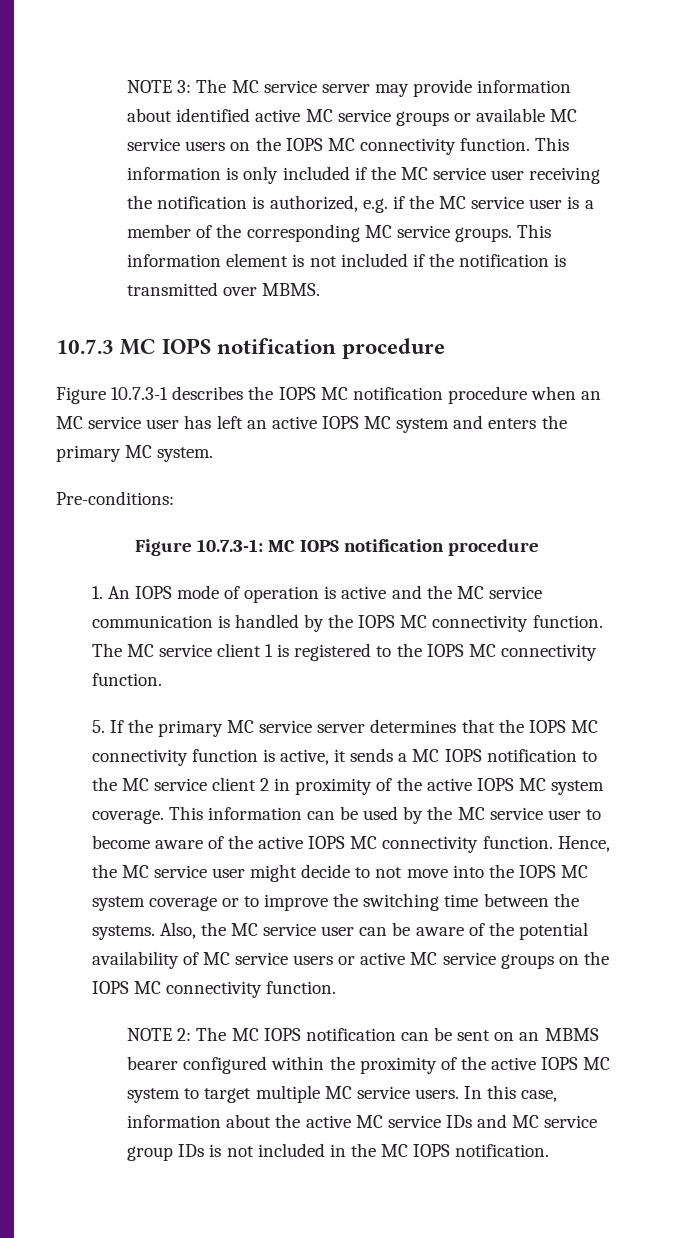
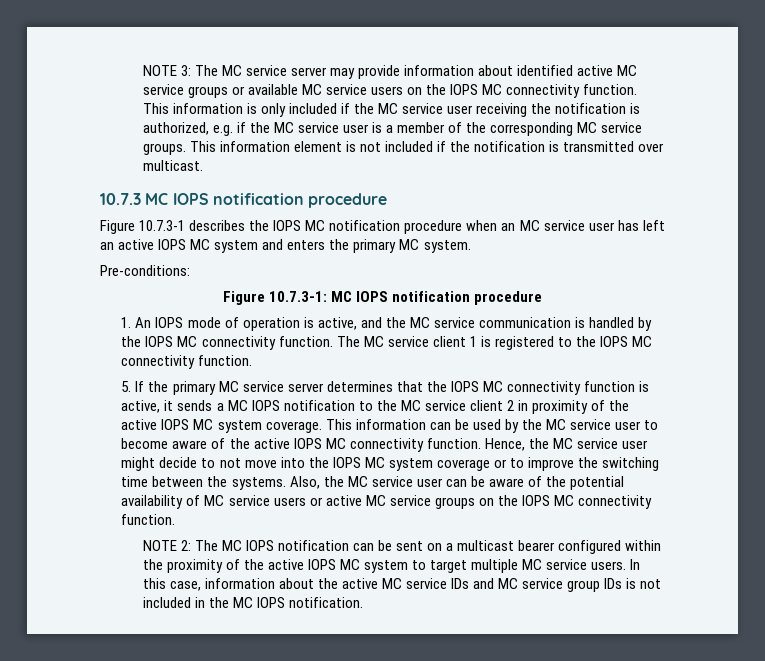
- This information element is not included if the notification is transmitted over MBMS.
+ This information element is not included if the notification is transmitted over multicast.
- 1. An IOPS mode of operation is active and the MC service communication is handled by the IOPS MC connectivity function.
+ 1. An IOPS mode of operation is active, and the MC service communication is handled by the IOPS MC connectivity function.
- NOTE 2: The MC IOPS notification can be sent on an MBMS bearer configured within the proximity of the active IOPS MC system to target multiple MC service users.
+ NOTE 2: The MC IOPS notification can be sent on a multicast bearer configured within the proximity of the active IOPS MC system to target multiple MC service users.

